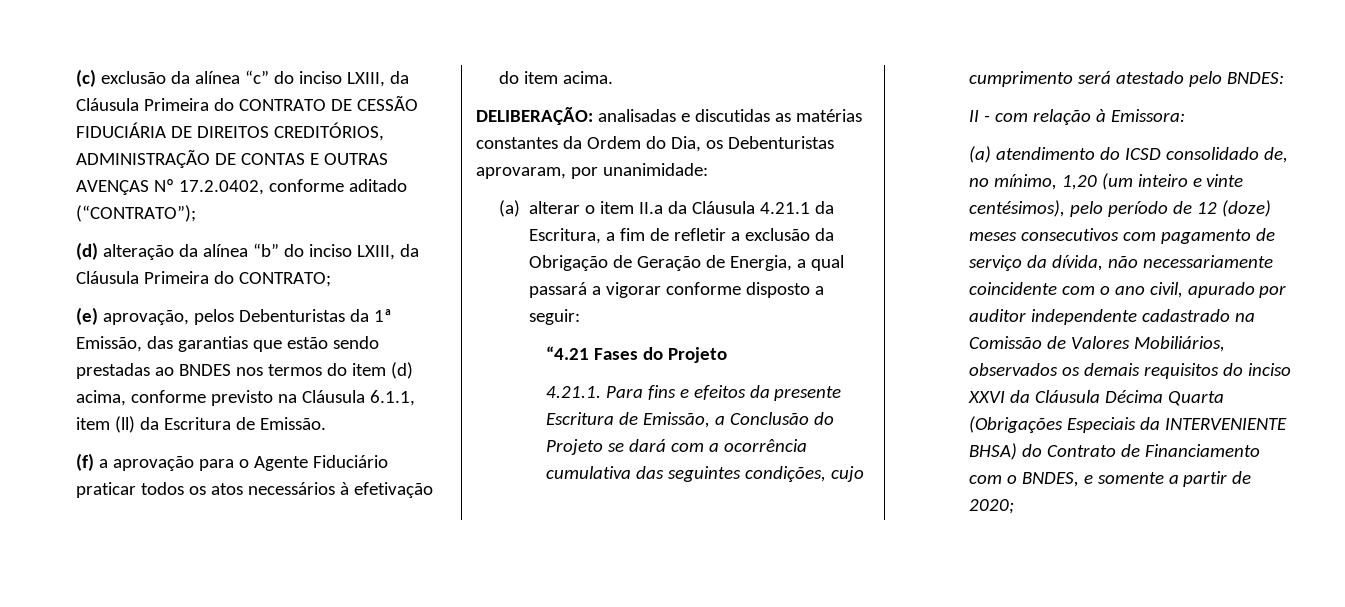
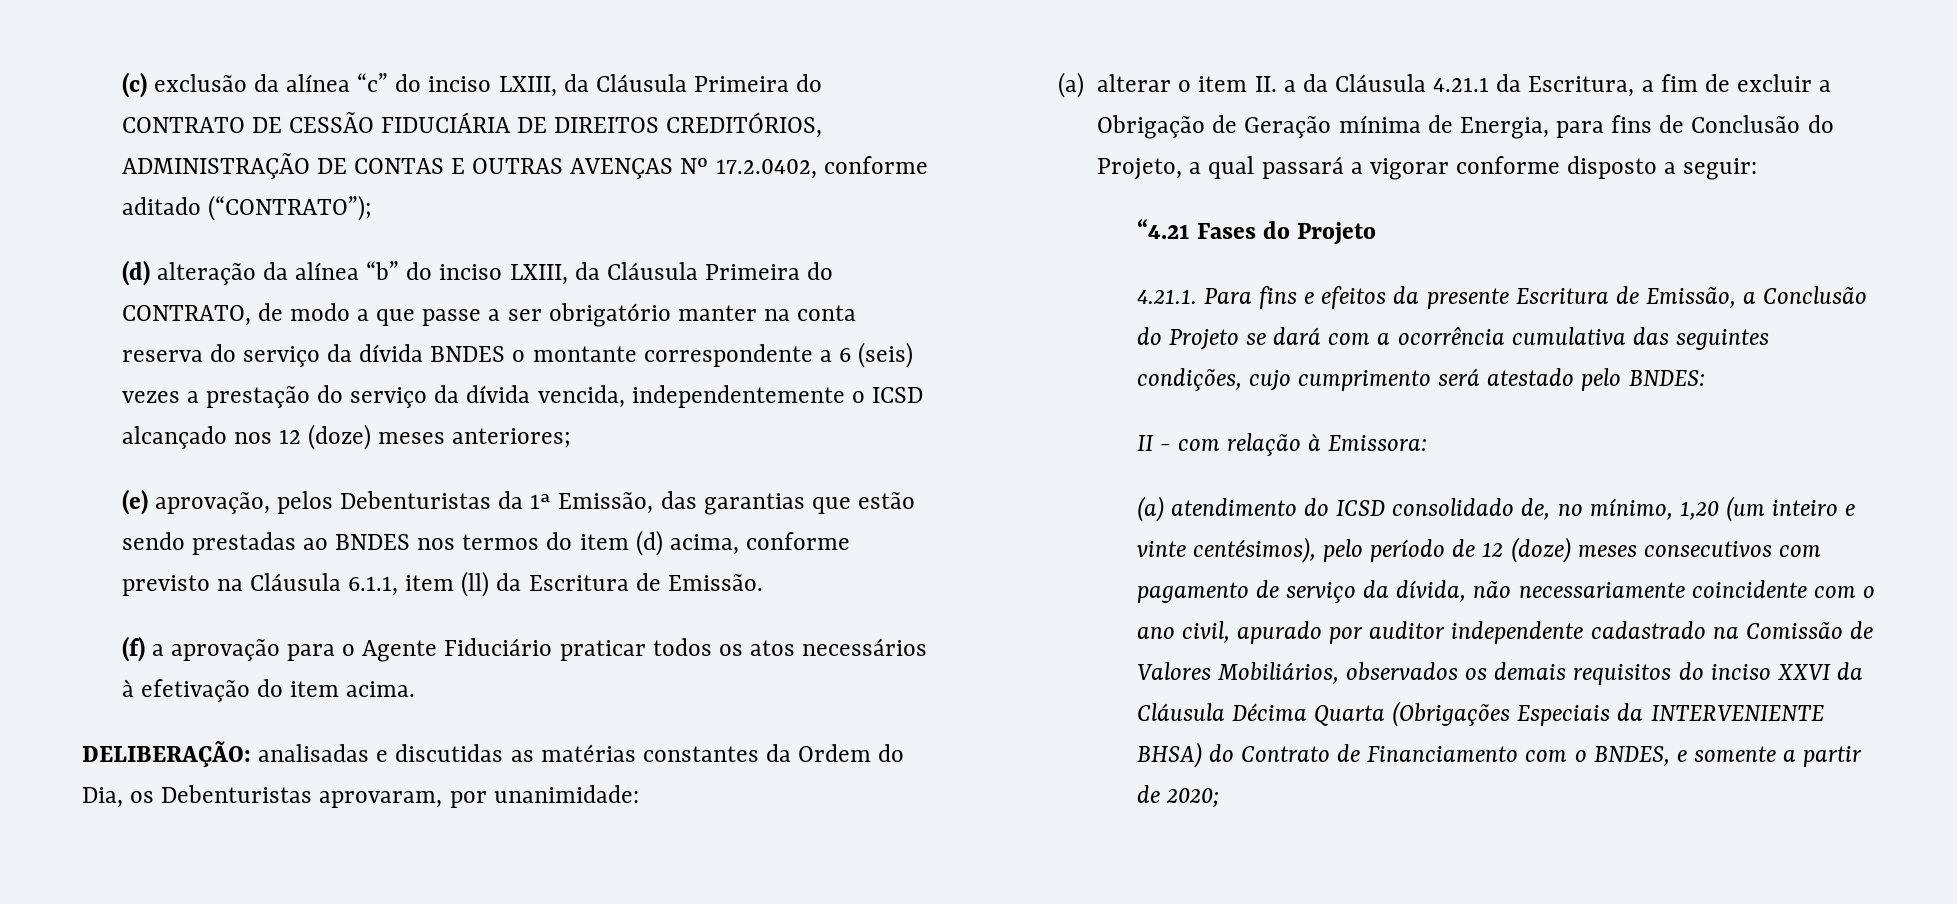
- (d) alteração da alínea “b” do inciso LXIII, da Cláusula Primeira do CONTRATO;
+ (d) alteração da alínea “b” do inciso LXIII, da Cláusula Primeira do CONTRATO, de modo a que passe a ser obrigatório manter na conta reserva do serviço da dívida BNDES o montante correspondente a 6 (seis) vezes a prestação do serviço da dívida vencida, independentemente o ICSD alcançado nos 12 (doze) meses anteriores;
- (a) alterar o item II.a da Cláusula 4.21.1 da Escritura, a fim de refletir a exclusão da Obrigação de Geração de Energia, a qual passará a vigorar conforme disposto a seguir:
+ (a) alterar o item II. a da Cláusula 4.21.1 da Escritura, a fim de excluir a Obrigação de Geração mínima de Energia, para fins de Conclusão do Projeto, a qual passará a vigorar conforme disposto a seguir:

